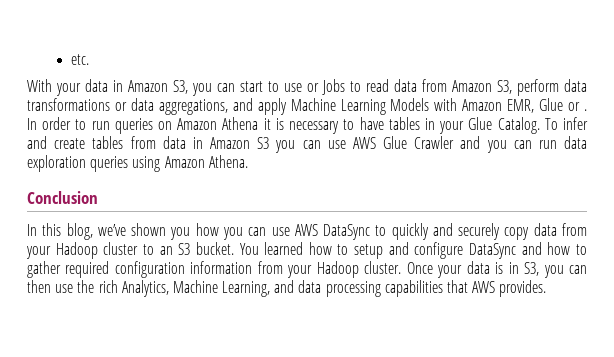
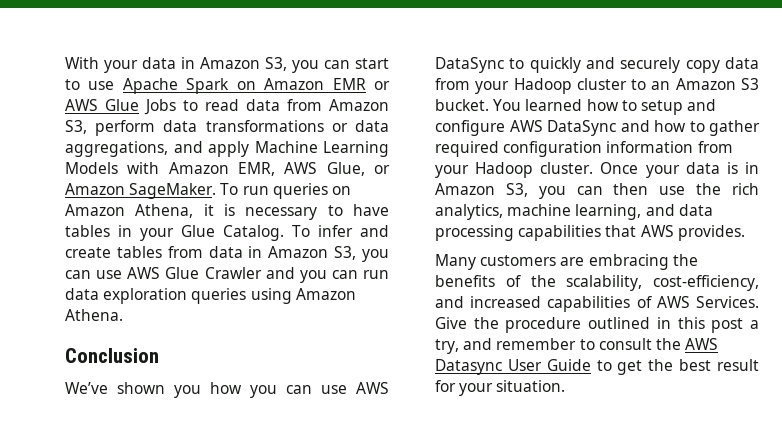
- etc.
- With your data in Amazon S3, you can start to use or Jobs to read data from Amazon S3, perform data transformations or data aggregations, and apply Machine Learning Models with Amazon EMR, Glue or . In order to run queries on Amazon Athena it is necessary to have tables in your Glue Catalog.
+ With your data in Amazon S3, you can start to use Apache Spark on Amazon EMR or AWS Glue Jobs to read data from Amazon S3, perform data transformations or data aggregations, and apply Machine Learning Models with Amazon EMR, AWS Glue, or Amazon SageMaker. To run queries on Amazon Athena, it is necessary to have tables in your Glue Catalog.
- To infer and create tables from data in Amazon S3 you can use AWS Glue Crawler and you can run data exploration queries using Amazon Athena.
+ To infer and create tables from data in Amazon S3, you can use AWS Glue Crawler and you can run data exploration queries using Amazon Athena.
- In this blog, we’ve shown you how you can use AWS DataSync to quickly and securely copy data from your Hadoop cluster to an S3 bucket.
+ We’ve shown you how you can use AWS DataSync to quickly and securely copy data from your Hadoop cluster to an Amazon S3 bucket.
- You learned how to setup and configure DataSync and how to gather required configuration information from your Hadoop cluster.
+ You learned how to setup and configure AWS DataSync and how to gather required configuration information from your Hadoop cluster.
- Once your data is in S3, you can then use the rich Analytics, Machine Learning, and data processing capabilities that AWS provides.
+ Once your data is in Amazon S3, you can then use the rich analytics, machine learning, and data processing capabilities that AWS provides.
+ Many customers are embracing the benefits of the scalability, cost-efficiency, and increased capabilities of AWS Services. Give the procedure outlined in this post a try, and remember to consult the AWS Datasync User Guide to get the best result for your situation.

